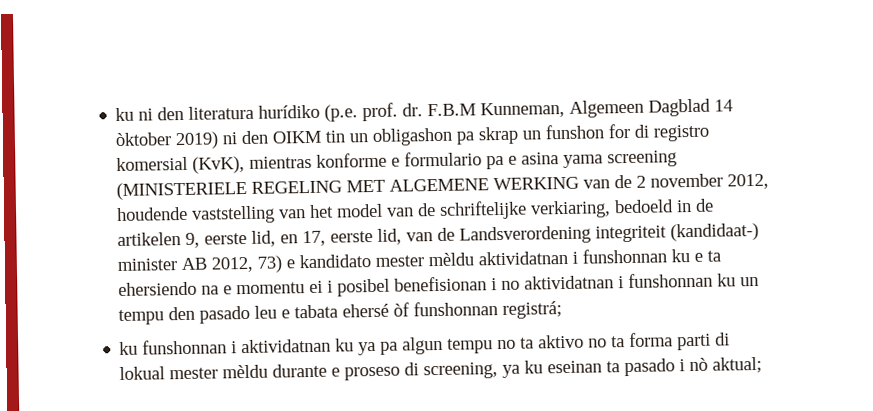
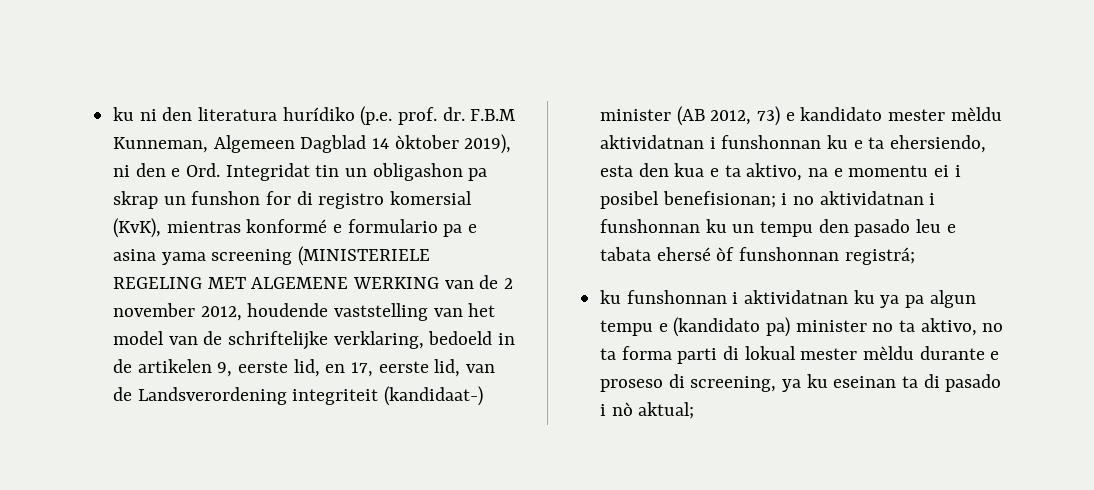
- F.B.M Kunneman, Algemeen Dagblad 14 òktober 2019) ni den OIKM tin un obligashon pa skrap un funshon for di registro komersial (KvK), mientras konforme e formulario pa e asina yama screening (MINISTERIELE REGELING MET ALGEMENE WERKING van de 2 november 2012, houdende vaststelling van het model van de schriftelijke verkiaring, bedoeld in de artikelen 9, eerste lid, en 17, eerste lid, van de Landsverordening integriteit (kandidaat-) minister AB 2012, 73) e kandidato mester mèldu aktividatnan i funshonnan ku e ta ehersiendo na e momentu ei i posibel benefisionan i no aktividatnan i funshonnan ku un tempu den pasado leu e tabata ehersé òf funshonnan registrá;
+ F.B.M Kunneman, Algemeen Dagblad 14 òktober 2019), ni den e Ord. Integridat tin un obligashon pa skrap un funshon for di registro komersial (KvK), mientras konformé e formulario pa e asina yama screening (MINISTERIELE REGELING MET ALGEMENE WERKING van de 2 november 2012, houdende vaststelling van het model van de schriftelijke verklaring, bedoeld in de artikelen 9, eerste lid, en 17, eerste lid, van de Landsverordening integriteit (kandidaat-) minister (AB 2012, 73) e kandidato mester mèldu aktividatnan i funshonnan ku e ta ehersiendo, esta den kua e ta aktivo, na e momentu ei i posibel benefisionan; i no aktividatnan i funshonnan ku un tempu den pasado leu e tabata ehersé òf funshonnan registrá;
- ku funshonnan i aktividatnan ku ya pa algun tempu no ta aktivo no ta forma parti di lokual mester mèldu durante e proseso di screening, ya ku eseinan ta pasado i nò aktual;
+ ku funshonnan i aktividatnan ku ya pa algun tempu e (kandidato pa) minister no ta aktivo, no ta forma parti di lokual mester mèldu durante e proseso di screening, ya ku eseinan ta di pasado i nò aktual;

